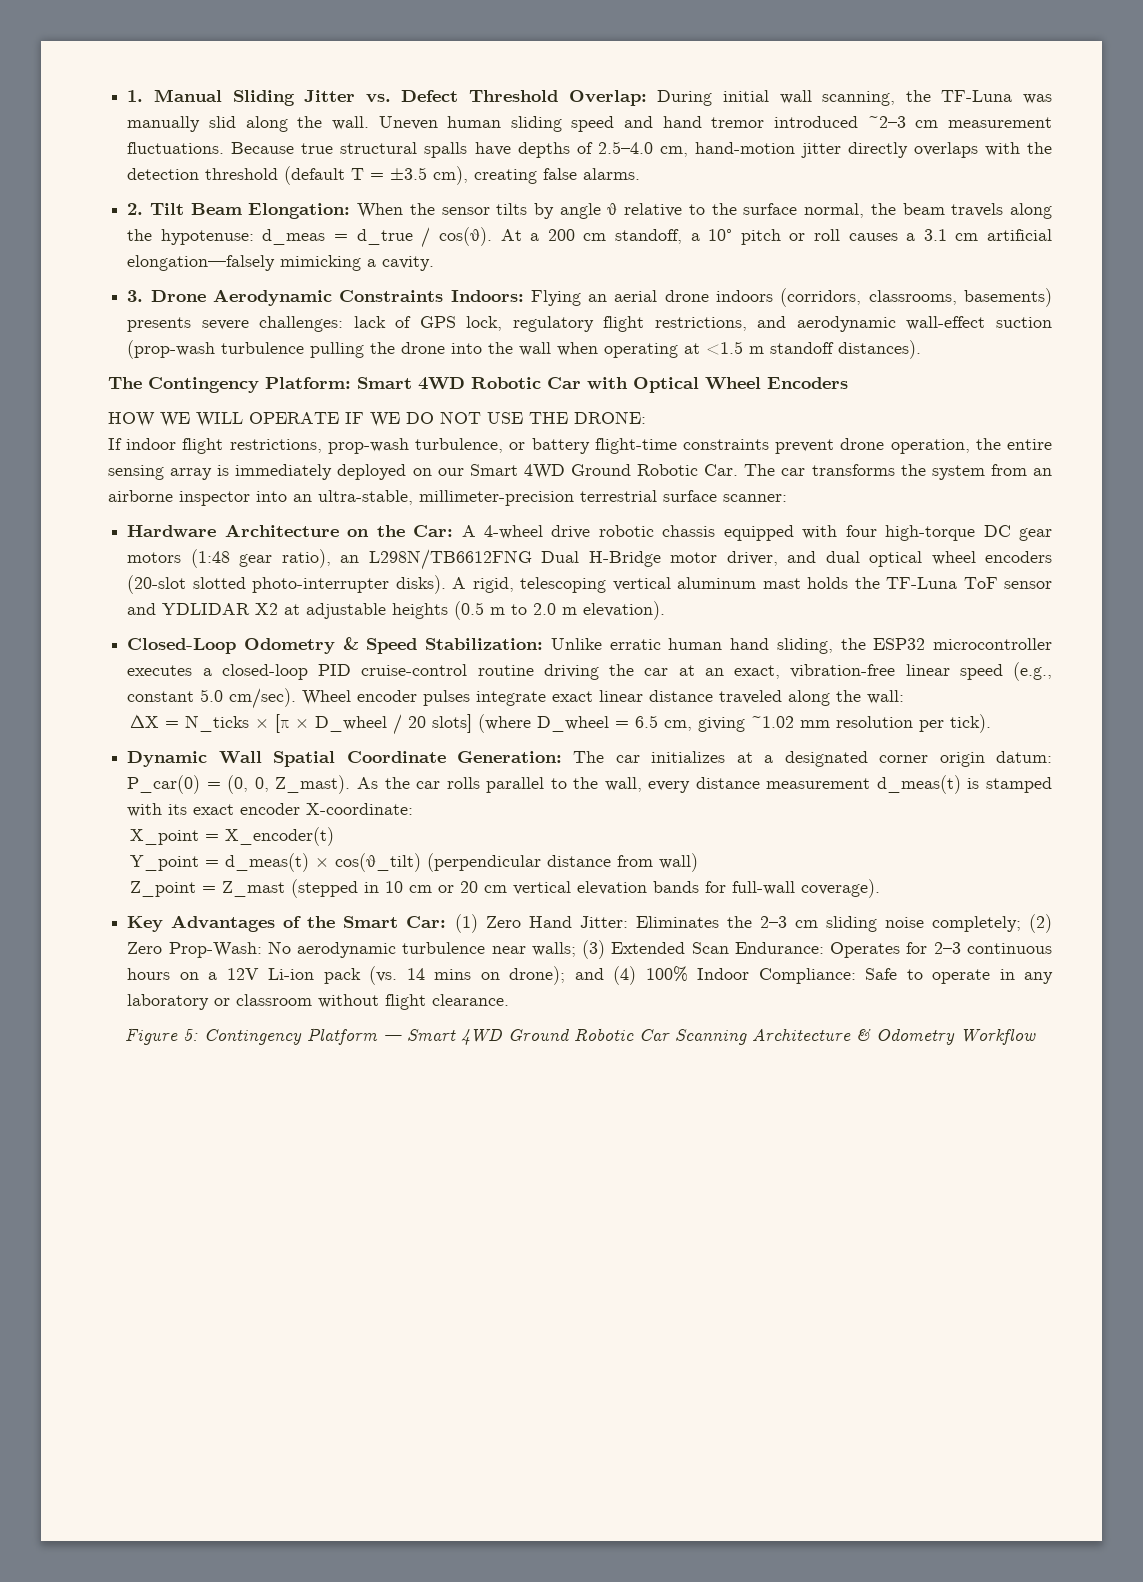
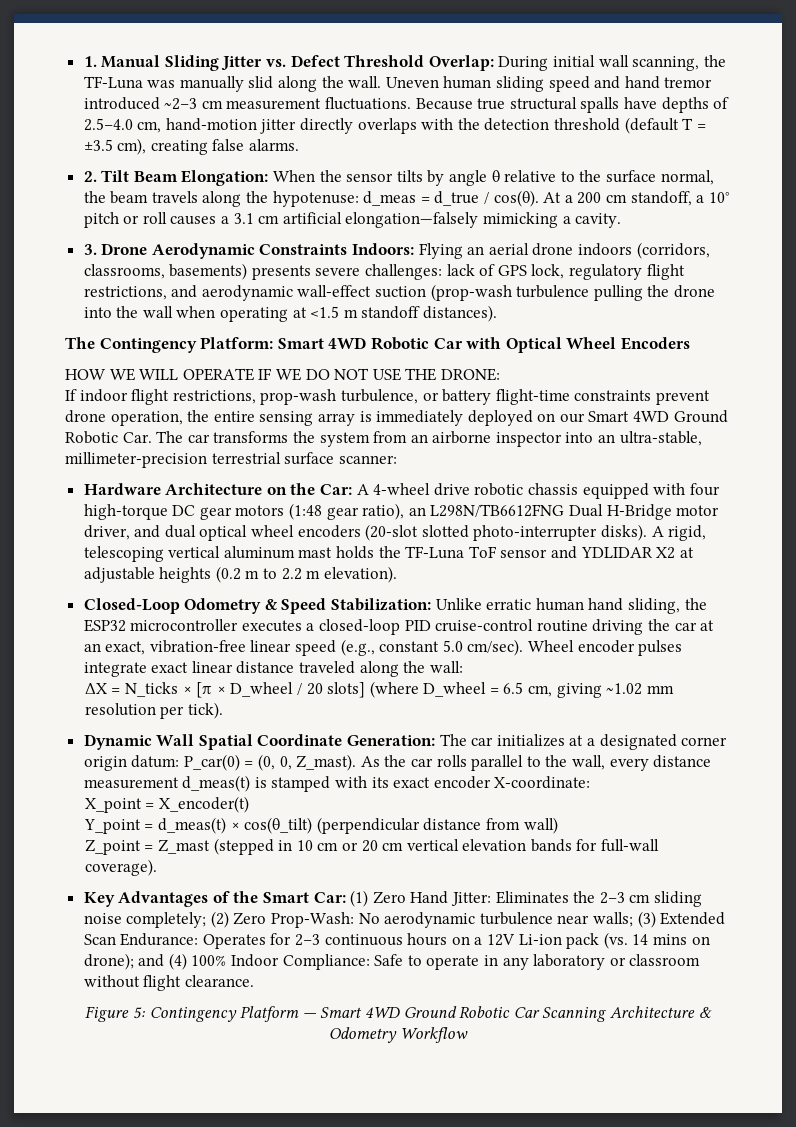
- A rigid, telescoping vertical aluminum mast holds the TF-Luna ToF sensor and YDLIDAR X2 at adjustable heights (0.5 m to 2.0 m elevation).
+ A rigid, telescoping vertical aluminum mast holds the TF-Luna ToF sensor and YDLIDAR X2 at adjustable heights (0.2 m to 2.2 m elevation).

